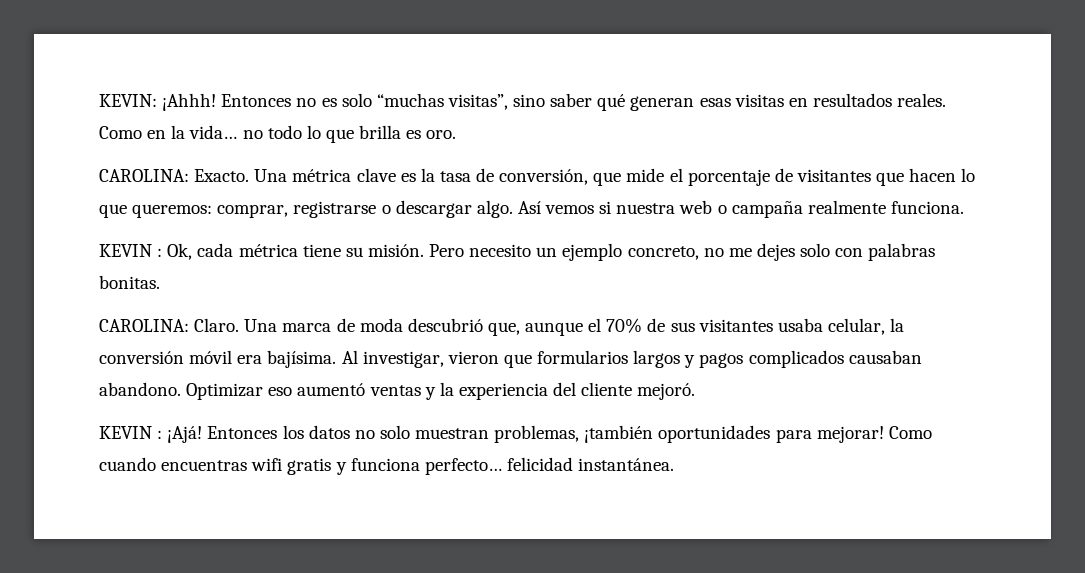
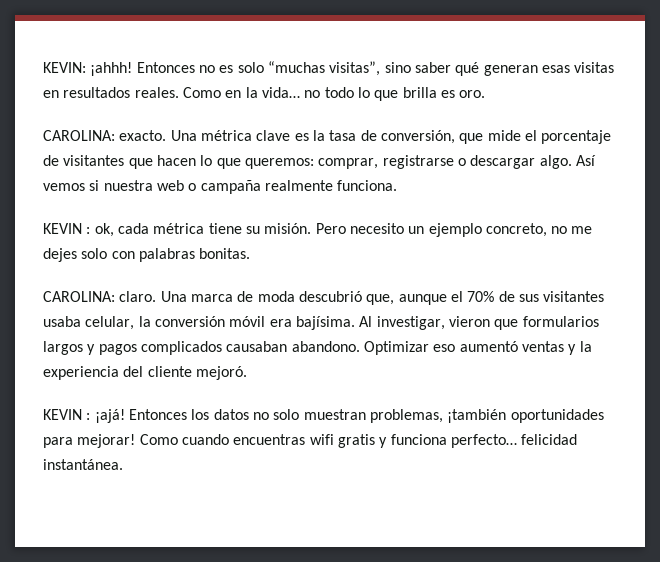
- KEVIN: ¡Ahhh!
+ KEVIN: ¡ahhh!
- CAROLINA: Exacto.
+ CAROLINA: exacto.
- KEVIN : Ok, cada métrica tiene su misión.
+ KEVIN : ok, cada métrica tiene su misión.
- CAROLINA: Claro.
+ CAROLINA: claro.
- KEVIN : ¡Ajá!
+ KEVIN : ¡ajá!

